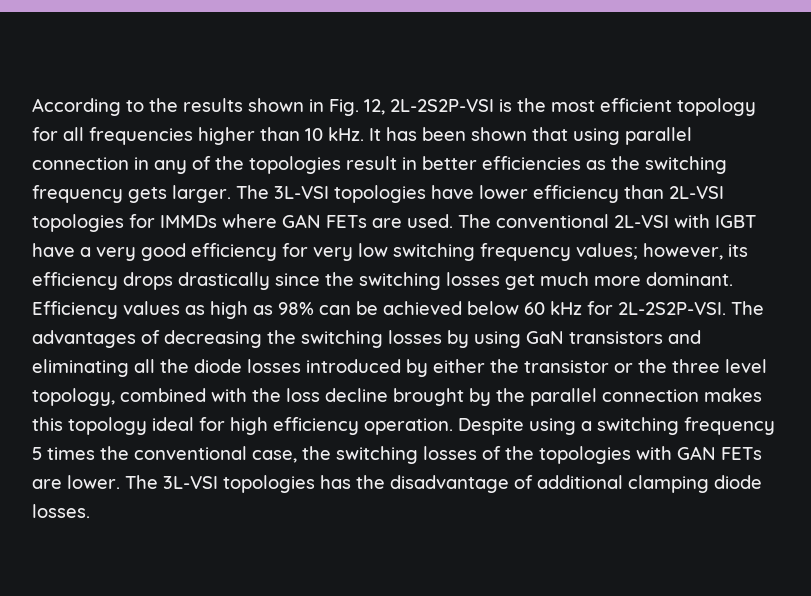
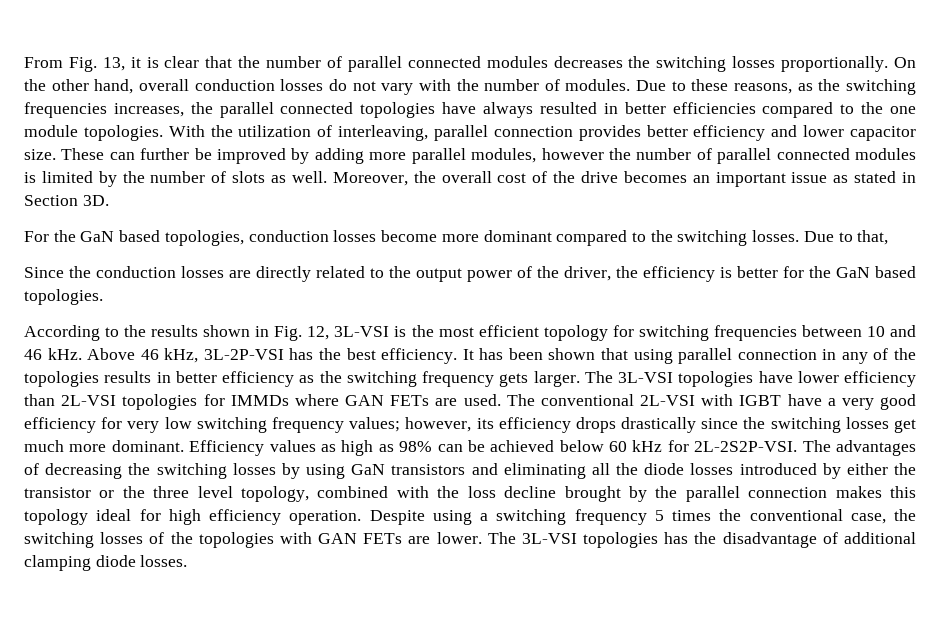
+ From Fig. 13, it is clear that the number of parallel connected modules decreases the switching losses proportionally. On the other hand, overall conduction losses do not vary with the number of modules. Due to these reasons, as the switching frequencies increases, the parallel connected topologies have always resulted in better efficiencies compared to the one module topologies. With the utilization of interleaving, parallel connection provides better efficiency and lower capacitor size. These can further be improved by adding more parallel modules, however the number of parallel connected modules is limited by the number of slots as well. Moreover, the overall cost of the drive becomes an important issue as stated in Section 3D.
+ For the GaN based topologies, conduction losses become more dominant compared to the switching losses. Due to that,
+ Since the conduction losses are directly related to the output power of the driver, the efficiency is better for the GaN based topologies.
- According to the results shown in Fig. 12, 2L-2S2P-VSI is the most efficient topology for all frequencies higher than 10 kHz.
+ According to the results shown in Fig. 12, 3L-VSI is the most efficient topology for switching frequencies between 10 and 46 kHz. Above 46 kHz, 3L-2P-VSI has the best efficiency.
- It has been shown that using parallel connection in any of the topologies result in better efficiencies as the switching frequency gets larger.
+ It has been shown that using parallel connection in any of the topologies results in better efficiency as the switching frequency gets larger.

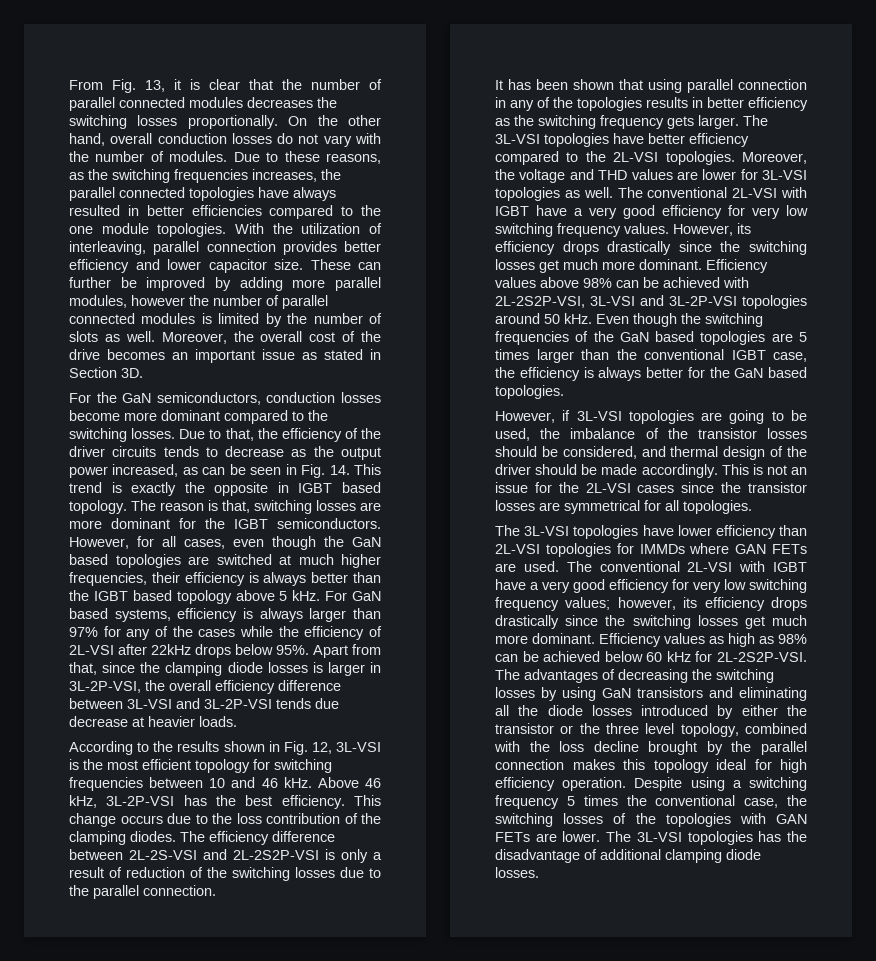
- For the GaN based topologies, conduction losses become more dominant compared to the switching losses.
+ For the GaN semiconductors, conduction losses become more dominant compared to the switching losses.
- Due to that,
- Since the conduction losses are directly related to the output power of the driver, the efficiency is better for the GaN based topologies.
+ Due to that, the efficiency of the driver circuits tends to decrease as the output power increased, as can be seen in Fig. 14. This trend is exactly the opposite in IGBT based topology. The reason is that, switching losses are more dominant for the IGBT semiconductors. However, for all cases, even though the GaN based topologies are switched at much higher frequencies, their efficiency is always better than the IGBT based topology above 5 kHz. For GaN based systems, efficiency is always larger than 97% for any of the cases while the efficiency of 2L-VSI after 22kHz drops below 95%. Apart from that, since the clamping diode losses is larger in 3L-2P-VSI, the overall efficiency difference between 3L-VSI and 3L-2P-VSI tends due decrease at heavier loads.
- Above 46 kHz, 3L-2P-VSI has the best efficiency. It has been shown that using parallel connection in any of the topologies results in better efficiency as the switching frequency gets larger.
+ Above 46 kHz, 3L-2P-VSI has the best efficiency. This change occurs due to the loss contribution of the clamping diodes. The efficiency difference between 2L-2S-VSI and 2L-2S2P-VSI is only a result of reduction of the switching losses due to the parallel connection.
+ It has been shown that using parallel connection in any of the topologies results in better efficiency as the switching frequency gets larger.
+ The 3L-VSI topologies have better efficiency compared to the 2L-VSI topologies. Moreover, the voltage and THD values are lower for 3L-VSI topologies as well. The conventional 2L-VSI with IGBT have a very good efficiency for very low switching frequency values. However, its efficiency drops drastically since the switching losses get much more dominant. Efficiency values above 98% can be achieved with 2L-2S2P-VSI, 3L-VSI and 3L-2P-VSI topologies around 50 kHz. Even though the switching frequencies of the GaN based topologies are 5 times larger than the conventional IGBT case, the efficiency is always better for the GaN based topologies.
+ However, if 3L-VSI topologies are going to be used, the imbalance of the transistor losses should be considered, and thermal design of the driver should be made accordingly. This is not an issue for the 2L-VSI cases since the transistor losses are symmetrical for all topologies.

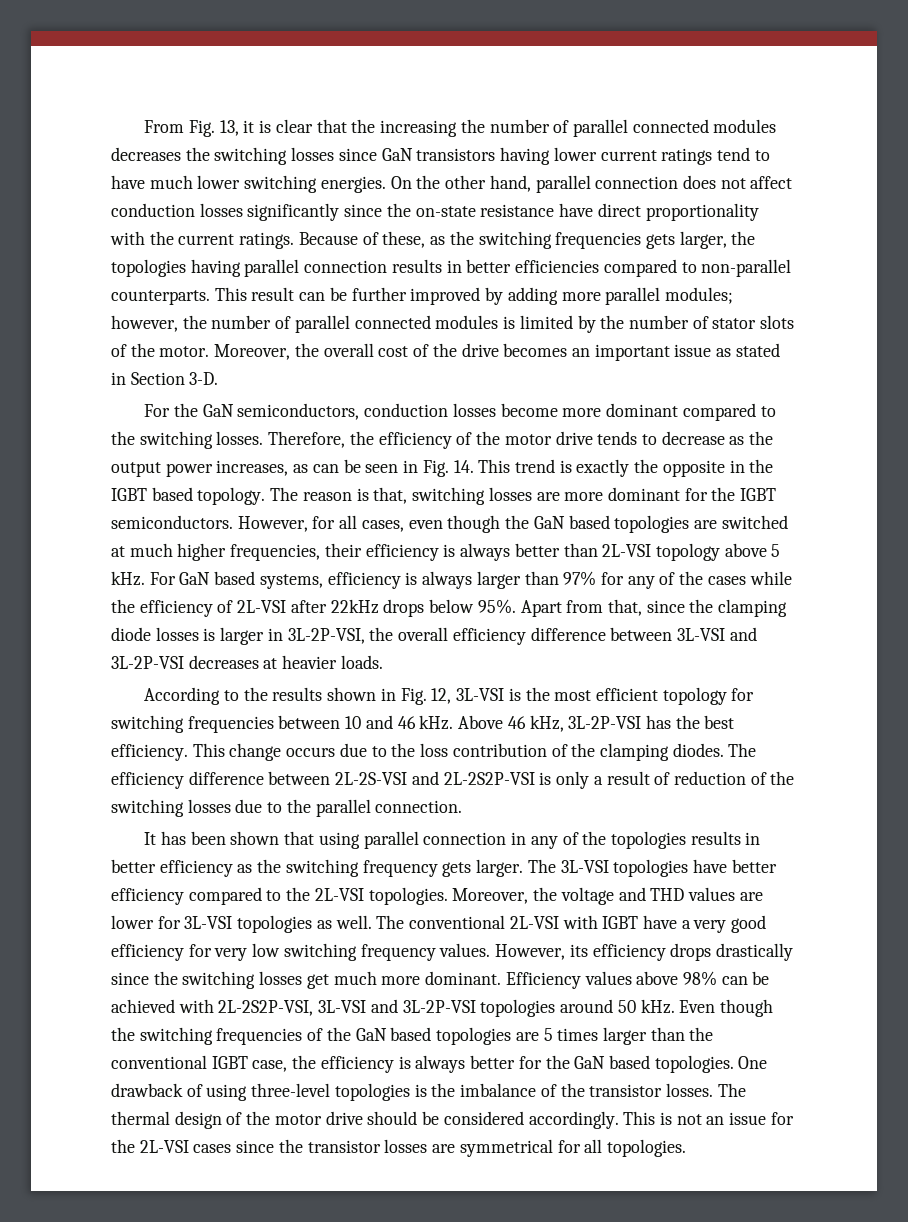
- From Fig. 13, it is clear that the number of parallel connected modules decreases the switching losses proportionally. On the other hand, overall conduction losses do not vary with the number of modules. Due to these reasons, as the switching frequencies increases, the parallel connected topologies have always resulted in better efficiencies compared to the one module topologies. With the utilization of interleaving, parallel connection provides better efficiency and lower capacitor size. These can further be improved by adding more parallel modules, however the number of parallel connected modules is limited by the number of slots as well.
+ From Fig. 13, it is clear that the increasing the number of parallel connected modules decreases the switching losses since GaN transistors having lower current ratings tend to have much lower switching energies. On the other hand, parallel connection does not affect conduction losses significantly since the on-state resistance have direct proportionality with the current ratings. Because of these, as the switching frequencies gets larger, the topologies having parallel connection results in better efficiencies compared to non-parallel counterparts. This result can be further improved by adding more parallel modules; however, the number of parallel connected modules is limited by the number of stator slots of the motor.
- Moreover, the overall cost of the drive becomes an important issue as stated in Section 3D.
+ Moreover, the overall cost of the drive becomes an important issue as stated in Section 3-D.
- Due to that, the efficiency of the driver circuits tends to decrease as the output power increased, as can be seen in Fig. 14. This trend is exactly the opposite in IGBT based topology.
+ Therefore, the efficiency of the motor drive tends to decrease as the output power increases, as can be seen in Fig. 14. This trend is exactly the opposite in the IGBT based topology.
- However, for all cases, even though the GaN based topologies are switched at much higher frequencies, their efficiency is always better than the IGBT based topology above 5 kHz.
+ However, for all cases, even though the GaN based topologies are switched at much higher frequencies, their efficiency is always better than 2L-VSI topology above 5 kHz.
- Apart from that, since the clamping diode losses is larger in 3L-2P-VSI, the overall efficiency difference between 3L-VSI and 3L-2P-VSI tends due decrease at heavier loads.
+ Apart from that, since the clamping diode losses is larger in 3L-2P-VSI, the overall efficiency difference between 3L-VSI and 3L-2P-VSI decreases at heavier loads.
- Even though the switching frequencies of the GaN based topologies are 5 times larger than the conventional IGBT case, the efficiency is always better for the GaN based topologies.
- However, if 3L-VSI topologies are going to be used, the imbalance of the transistor losses should be considered, and thermal design of the driver should be made accordingly.
+ Even though the switching frequencies of the GaN based topologies are 5 times larger than the conventional IGBT case, the efficiency is always better for the GaN based topologies. One drawback of using three-level topologies is the imbalance of the transistor losses. The thermal design of the motor drive should be considered accordingly.
- The 3L-VSI topologies have lower efficiency than 2L-VSI topologies for IMMDs where GAN FETs are used. The conventional 2L-VSI with IGBT have a very good efficiency for very low switching frequency values; however, its efficiency drops drastically since the switching losses get much more dominant. Efficiency values as high as 98% can be achieved below 60 kHz for 2L-2S2P-VSI. The advantages of decreasing the switching losses by using GaN transistors and eliminating all the diode losses introduced by either the transistor or the three level topology, combined with the loss decline brought by the parallel connection makes this topology ideal for high efficiency operation. Despite using a switching frequency 5 times the conventional case, the switching losses of the topologies with GAN FETs are lower. The 3L-VSI topologies has the disadvantage of additional clamping diode losses.

